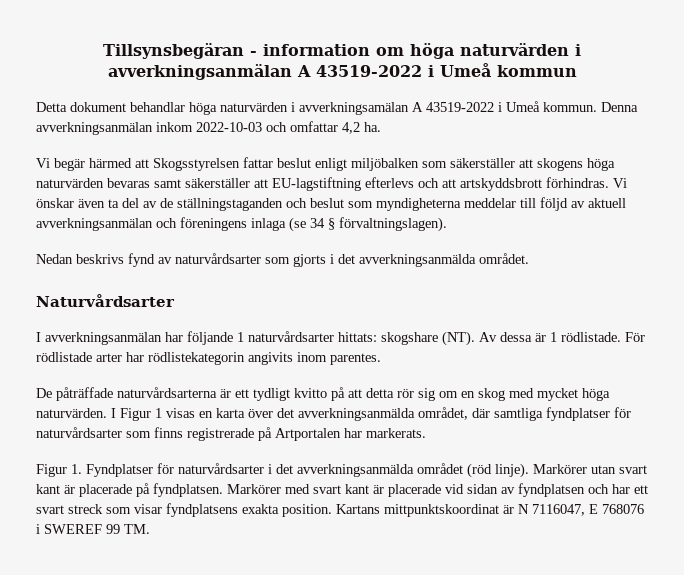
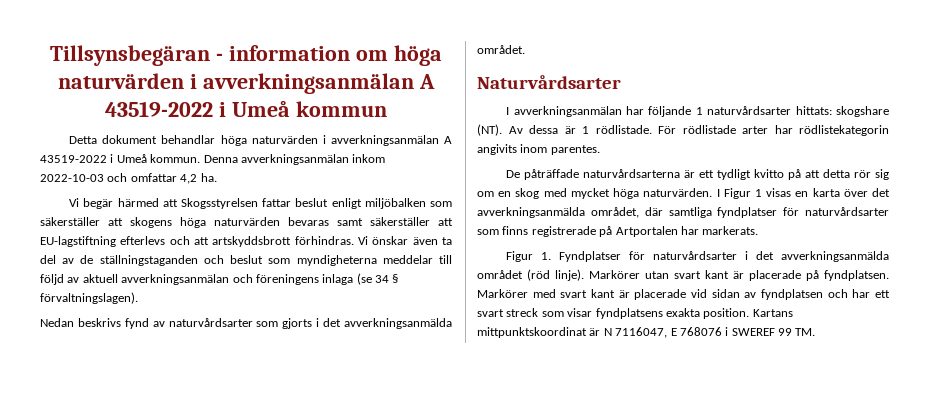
- Detta dokument behandlar höga naturvärden i avverkningsamälan A 43519-2022 i Umeå kommun.
+ Detta dokument behandlar höga naturvärden i avverkningsanmälan A 43519-2022 i Umeå kommun.

